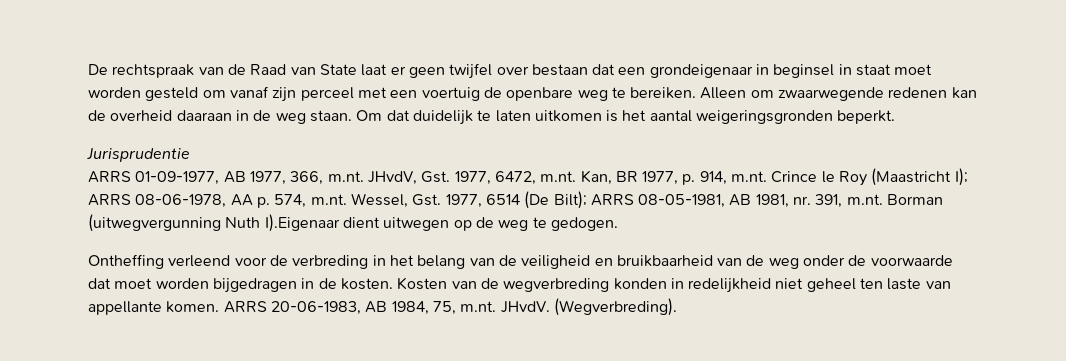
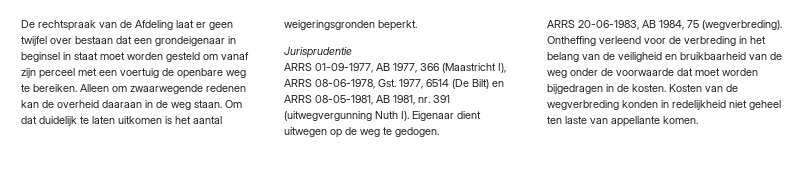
- De rechtspraak van de Raad van State laat er geen twijfel over bestaan dat een grondeigenaar in beginsel in staat moet worden gesteld om vanaf zijn perceel met een voertuig de openbare weg te bereiken.
+ De rechtspraak van de Afdeling laat er geen twijfel over bestaan dat een grondeigenaar in beginsel in staat moet worden gesteld om vanaf zijn perceel met een voertuig de openbare weg te bereiken.
- ARRS 01-09-1977, AB 1977, 366, m.nt. JHvdV, Gst. 1977, 6472, m.nt. Kan, BR 1977, p. 914, m.nt. Crince le Roy (Maastricht I); ARRS 08-06-1978, AA p. 574, m.nt. Wessel, Gst. 1977, 6514 (De Bilt); ARRS 08-05-1981, AB 1981, nr. 391, m.nt. Borman (uitwegvergunning Nuth I).Eigenaar dient uitwegen op de weg te gedogen.
+ ARRS 01-09-1977, AB 1977, 366 (Maastricht I), ARRS 08-06-1978, Gst. 1977, 6514 (De Bilt) en ARRS 08-05-1981, AB 1981, nr. 391 (uitwegvergunning Nuth I). Eigenaar dient uitwegen op de weg te gedogen.
+ ARRS 20-06-1983, AB 1984, 75 (wegverbreding).
- ARRS 20-06-1983, AB 1984, 75, m.nt. JHvdV. (Wegverbreding).

